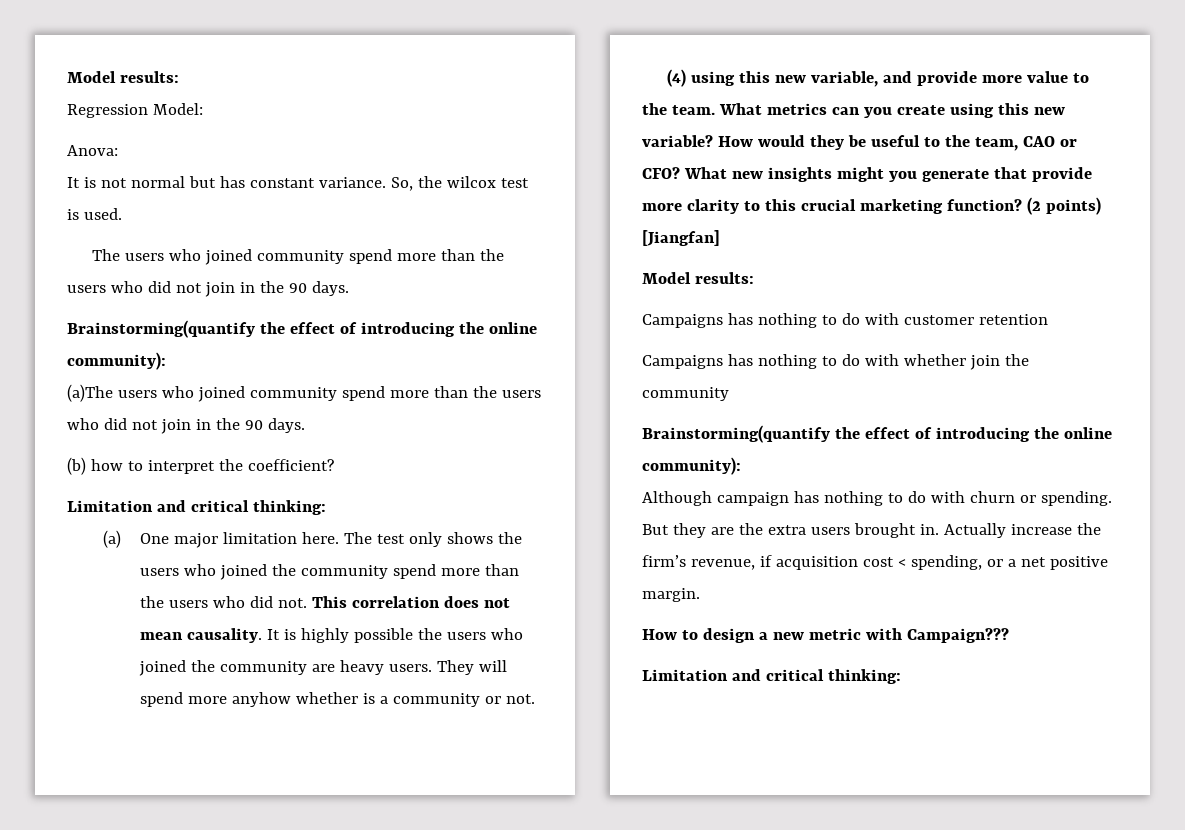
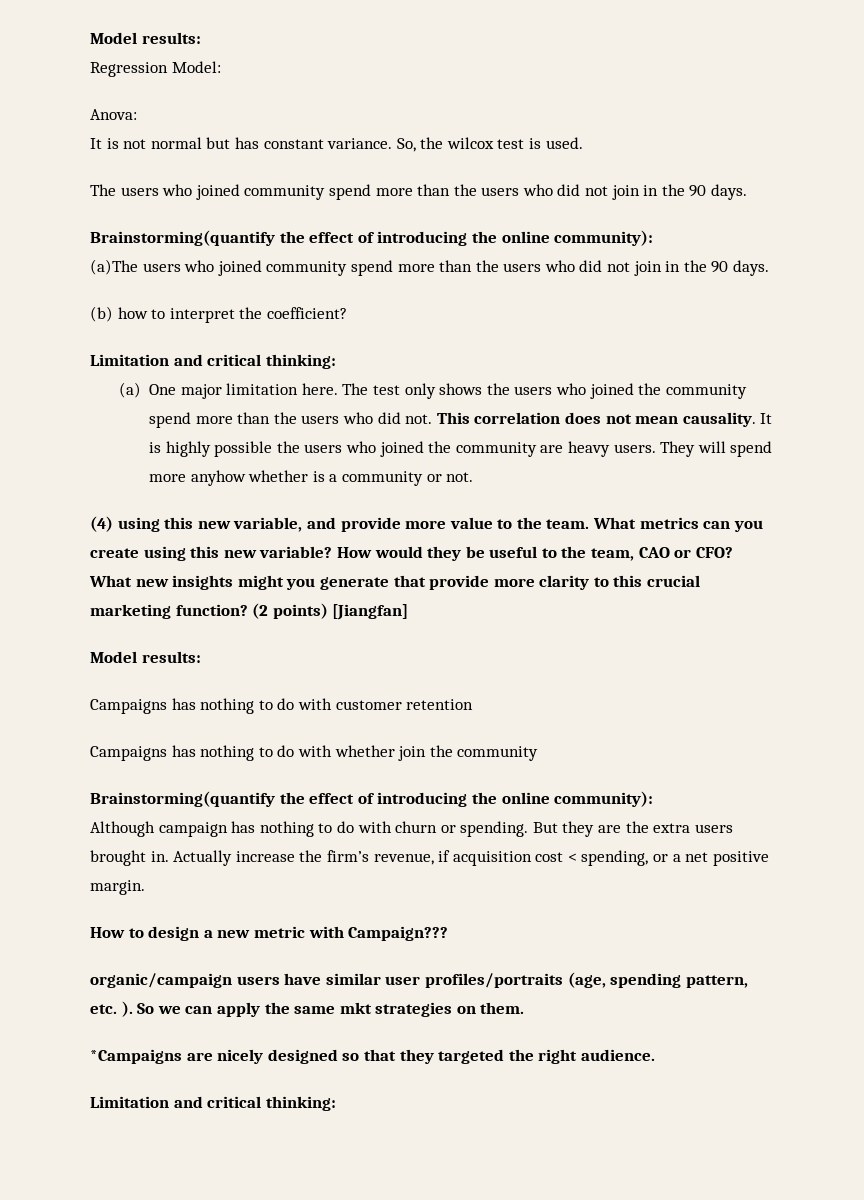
+ organic/campaign users have similar user profiles/portraits (age, spending pattern, etc. ). So we can apply the same mkt strategies on them.
+ *Campaigns are nicely designed so that they targeted the right audience.

